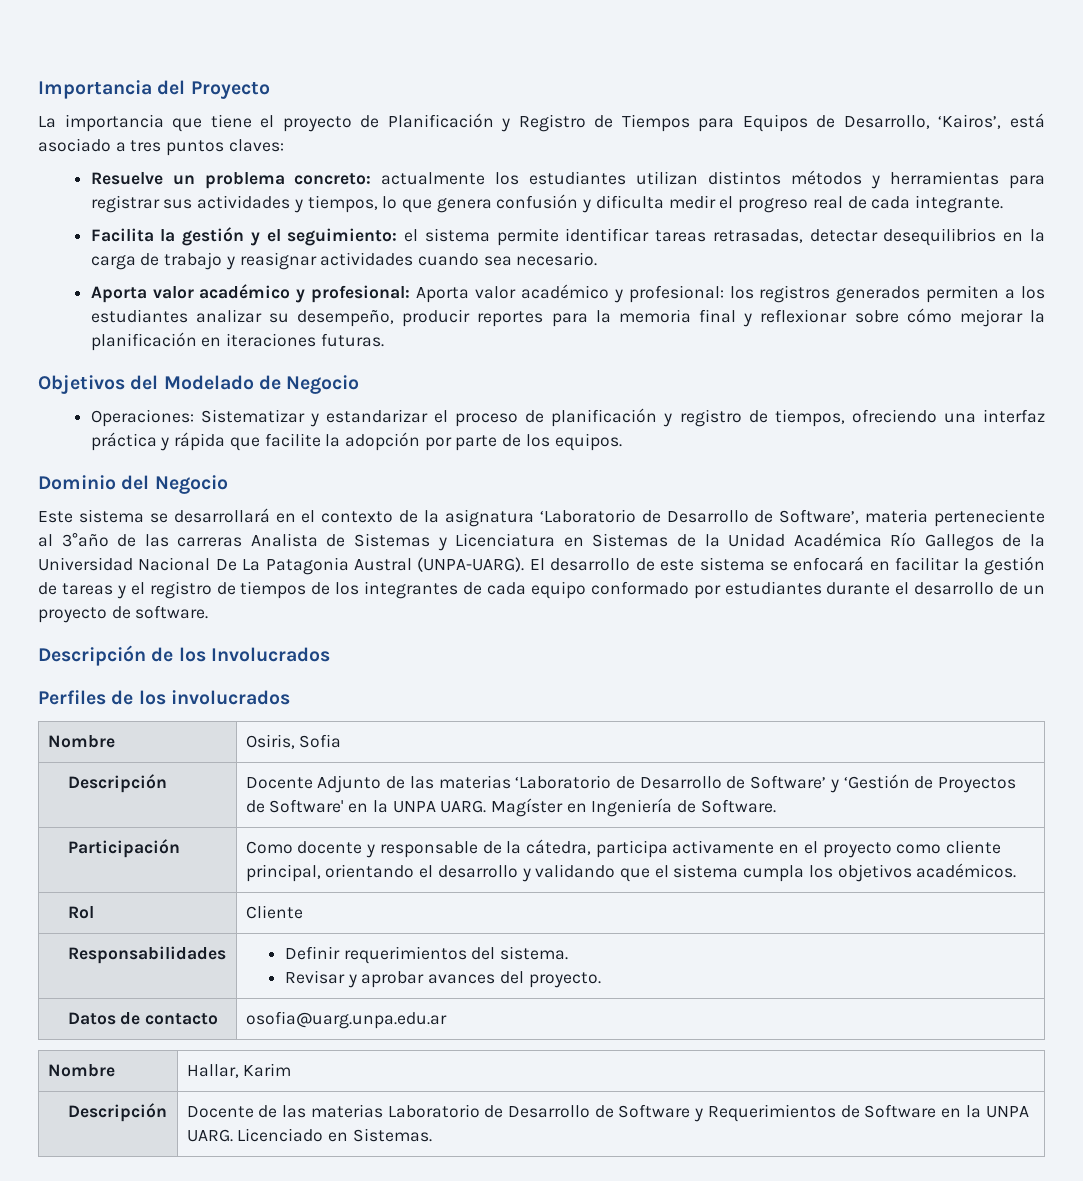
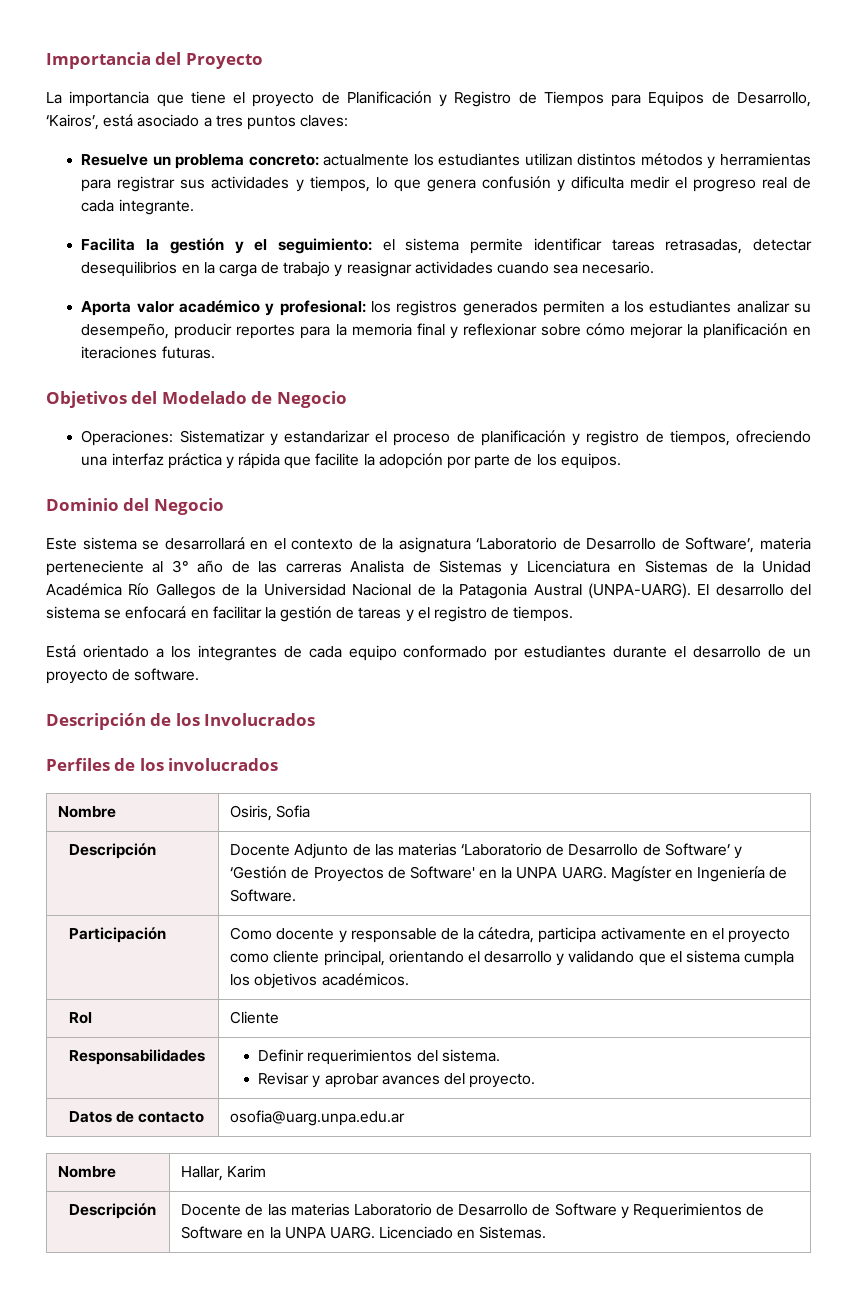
- Aporta valor académico y profesional: Aporta valor académico y profesional: los registros generados permiten a los estudiantes analizar su desempeño, producir reportes para la memoria final y reflexionar sobre cómo mejorar la planificación en iteraciones futuras.
+ Aporta valor académico y profesional: los registros generados permiten a los estudiantes analizar su desempeño, producir reportes para la memoria final y reflexionar sobre cómo mejorar la planificación en iteraciones futuras.
- Este sistema se desarrollará en el contexto de la asignatura ‘Laboratorio de Desarrollo de Software’, materia perteneciente al 3°año de las carreras Analista de Sistemas y Licenciatura en Sistemas de la Unidad Académica Río Gallegos de la Universidad Nacional De La Patagonia Austral (UNPA-UARG).
+ Este sistema se desarrollará en el contexto de la asignatura ‘Laboratorio de Desarrollo de Software’, materia perteneciente al 3° año de las carreras Analista de Sistemas y Licenciatura en Sistemas de la Unidad Académica Río Gallegos de la Universidad Nacional de la Patagonia Austral (UNPA-UARG).
- El desarrollo de este sistema se enfocará en facilitar la gestión de tareas y el registro de tiempos de los integrantes de cada equipo conformado por estudiantes durante el desarrollo de un proyecto de software.
+ El desarrollo del sistema se enfocará en facilitar la gestión de tareas y el registro de tiempos.
+ Está orientado a los integrantes de cada equipo conformado por estudiantes durante el desarrollo de un proyecto de software.

